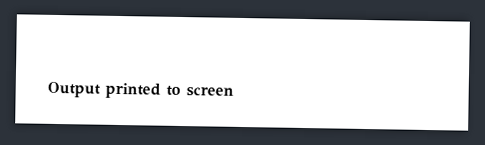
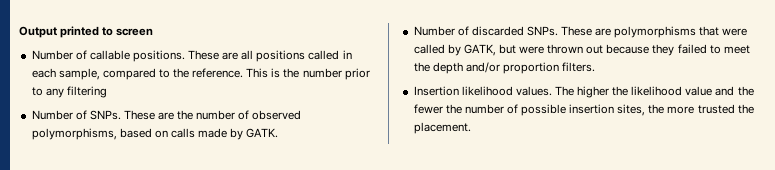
+ Number of callable positions. These are all positions called in each sample, compared to the reference. This is the number prior to any filtering
+ Number of SNPs. These are the number of observed polymorphisms, based on calls made by GATK.
+ Number of discarded SNPs. These are polymorphisms that were called by GATK, but were thrown out because they failed to meet the depth and/or proportion filters.
+ Insertion likelihood values. The higher the likelihood value and the fewer the number of possible insertion sites, the more trusted the placement.

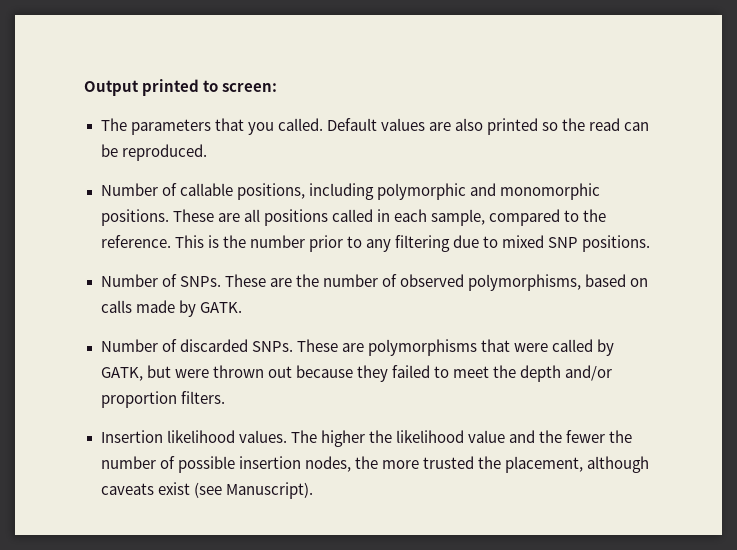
- Output printed to screen
- Number of callable positions.
+ Output printed to screen:
+ The parameters that you called. Default values are also printed so the read can be reproduced.
+ Number of callable positions, including polymorphic and monomorphic positions.
- This is the number prior to any filtering
+ This is the number prior to any filtering due to mixed SNP positions.
- The higher the likelihood value and the fewer the number of possible insertion sites, the more trusted the placement.
+ The higher the likelihood value and the fewer the number of possible insertion nodes, the more trusted the placement, although caveats exist (see Manuscript).

